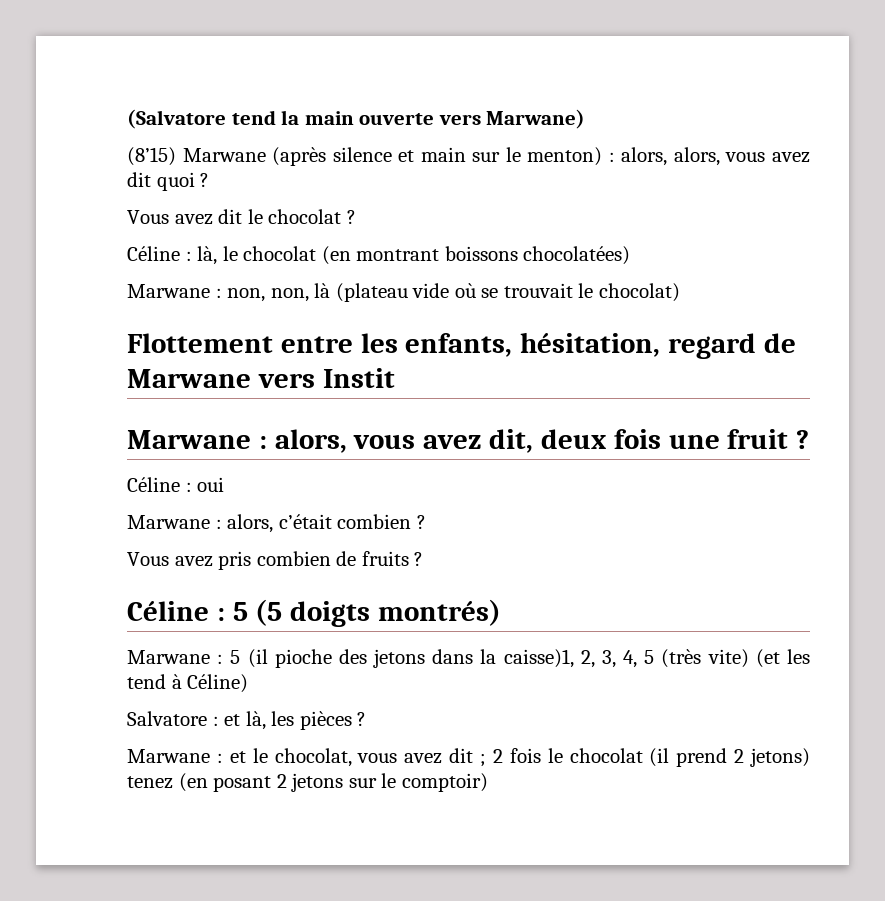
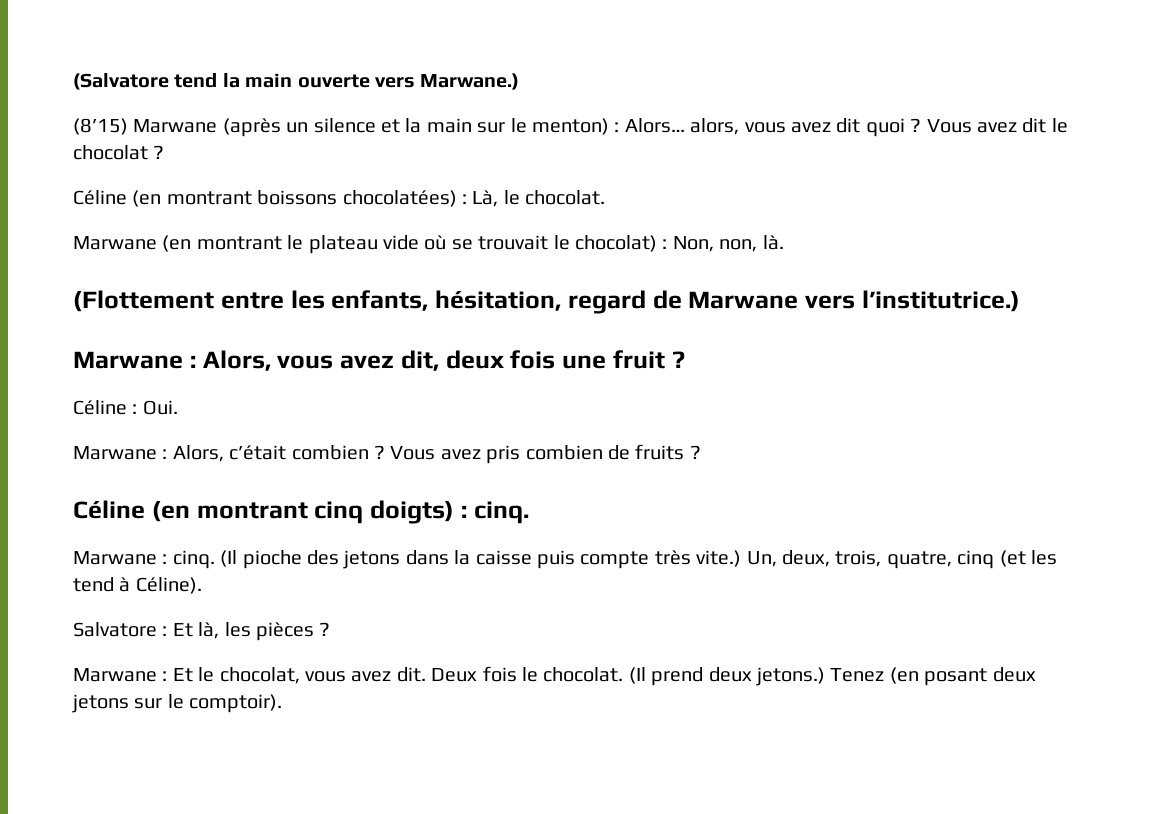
- (Salvatore tend la main ouverte vers Marwane)
+ (Salvatore tend la main ouverte vers Marwane.)
- (8’15) Marwane (après silence et main sur le menton) : alors, alors, vous avez dit quoi ?
- Vous avez dit le chocolat ?
+ (8’15) Marwane (après un silence et la main sur le menton) : Alors… alors, vous avez dit quoi ? Vous avez dit le chocolat ?
- Céline : là, le chocolat (en montrant boissons chocolatées)
- Marwane : non, non, là (plateau vide où se trouvait le chocolat)
- Flottement entre les enfants, hésitation, regard de Marwane vers Instit
- Marwane : alors, vous avez dit, deux fois une fruit ?
+ Céline (en montrant boissons chocolatées) : Là, le chocolat.
+ Marwane (en montrant le plateau vide où se trouvait le chocolat) : Non, non, là.
+ (Flottement entre les enfants, hésitation, regard de Marwane vers l’institutrice.)
+ Marwane : Alors, vous avez dit, deux fois une fruit ?
- Céline : oui
- Marwane : alors, c’était combien ?
- Vous avez pris combien de fruits ?
+ Céline : Oui.
+ Marwane : Alors, c’était combien ? Vous avez pris combien de fruits ?
- Céline : 5 (5 doigts montrés)
- Marwane : 5 (il pioche des jetons dans la caisse)1, 2, 3, 4, 5 (très vite) (et les tend à Céline)
+ Céline (en montrant cinq doigts) : cinq.
+ Marwane : cinq. (Il pioche des jetons dans la caisse puis compte très vite.) Un, deux, trois, quatre, cinq (et les tend à Céline).
- Salvatore : et là, les pièces ?
+ Salvatore : Et là, les pièces ?
- Marwane : et le chocolat, vous avez dit ; 2 fois le chocolat (il prend 2 jetons) tenez (en posant 2 jetons sur le comptoir)
+ Marwane : Et le chocolat, vous avez dit. Deux fois le chocolat. (Il prend deux jetons.) Tenez (en posant deux jetons sur le comptoir).

